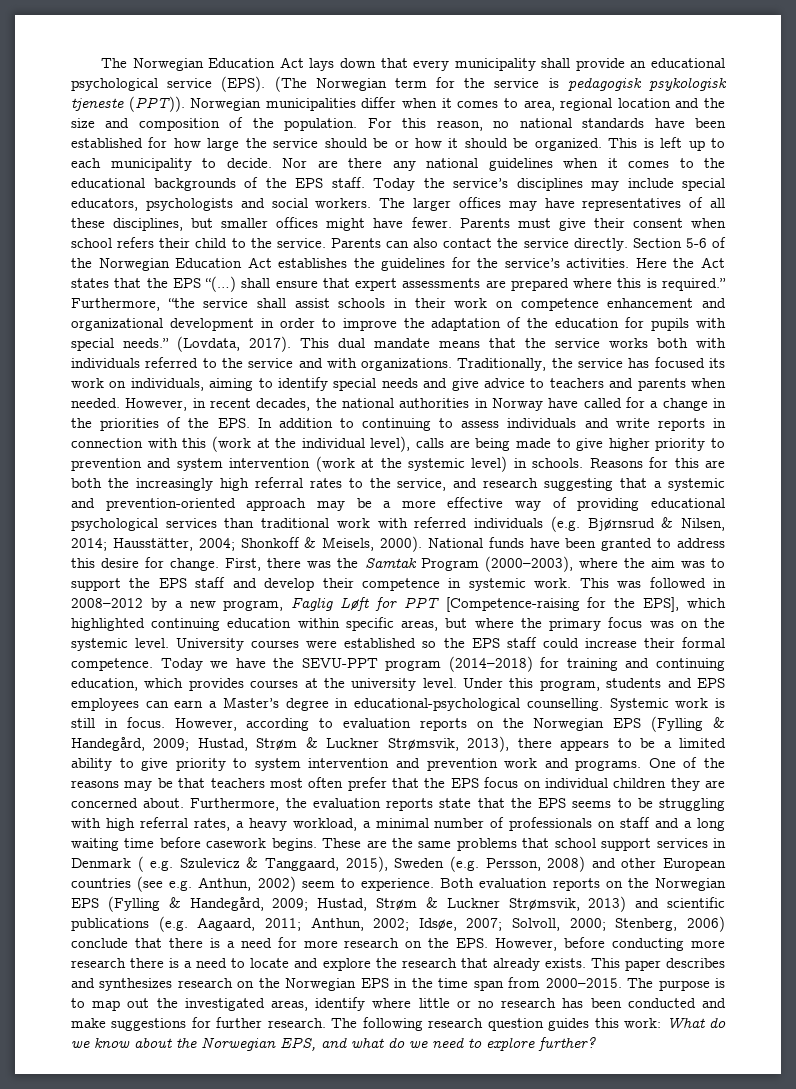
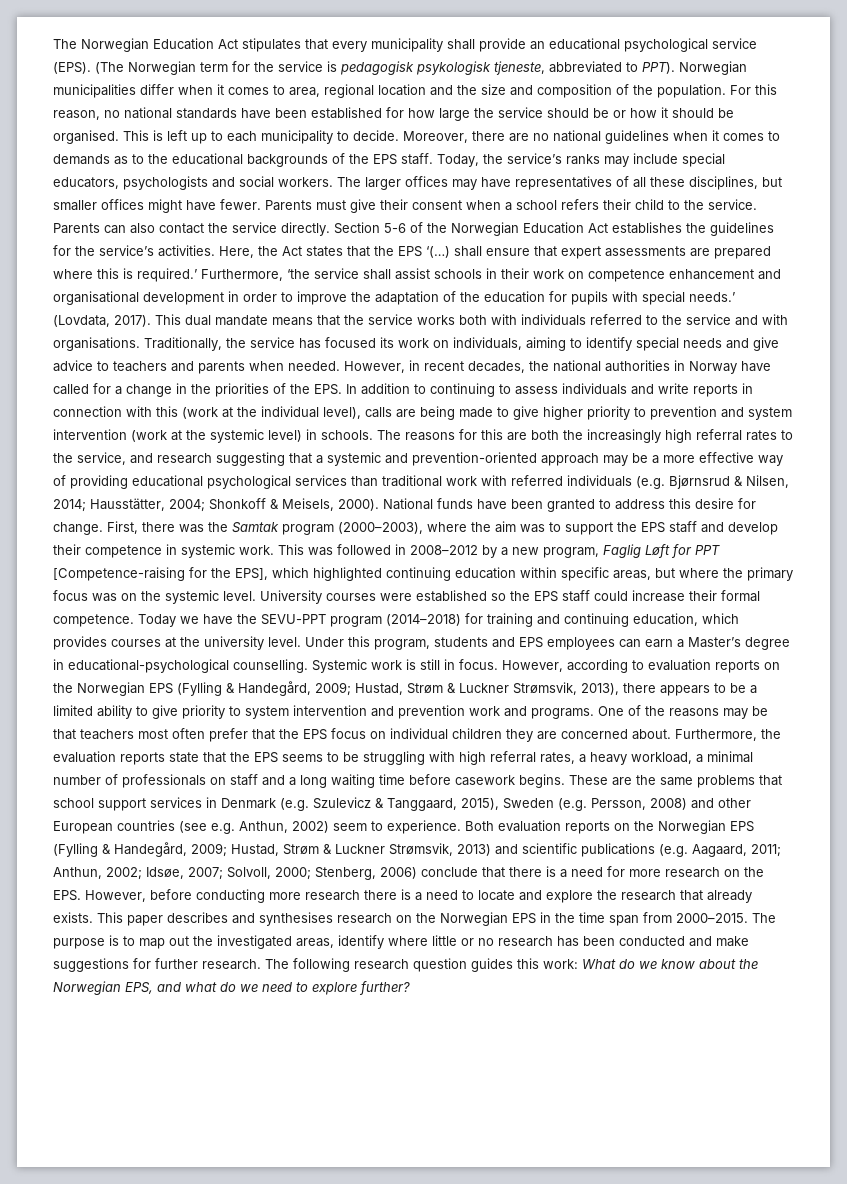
- The Norwegian Education Act lays down that every municipality shall provide an educational psychological service (EPS).
+ The Norwegian Education Act stipulates that every municipality shall provide an educational psychological service (EPS).
- (The Norwegian term for the service is pedagogisk psykologisk tjeneste (PPT)).
+ (The Norwegian term for the service is pedagogisk psykologisk tjeneste, abbreviated to PPT).
- For this reason, no national standards have been established for how large the service should be or how it should be organized.
+ For this reason, no national standards have been established for how large the service should be or how it should be organised.
- Nor are there any national guidelines when it comes to the educational backgrounds of the EPS staff.
+ Moreover, there are no national guidelines when it comes to demands as to the educational backgrounds of the EPS staff.
- Today the service’s disciplines may include special educators, psychologists and social workers.
+ Today, the service’s ranks may include special educators, psychologists and social workers.
- Parents must give their consent when school refers their child to the service.
+ Parents must give their consent when a school refers their child to the service.
- Here the Act states that the EPS “(…) shall ensure that expert assessments are prepared where this is required.” Furthermore, “the service shall assist schools in their work on competence enhancement and organizational development in order to improve the adaptation of the education for pupils with special needs.”
+ Here, the Act states that the EPS ‘(…) shall ensure that expert assessments are prepared where this is required.’ Furthermore, ‘the service shall assist schools in their work on competence enhancement and organisational development in order to improve the adaptation of the education for pupils with special needs.’
- This dual mandate means that the service works both with individuals referred to the service and with organizations.
+ This dual mandate means that the service works both with individuals referred to the service and with organisations.
- Reasons for this are both the increasingly high referral rates to the service, and research suggesting that a systemic and prevention-oriented approach may be a more effective way of providing educational psychological services than traditional work with referred individuals (e.g. Bjørnsrud & Nilsen, 2014; Hausstätter, 2004; Shonkoff & Meisels, 2000).
+ The reasons for this are both the increasingly high referral rates to the service, and research suggesting that a systemic and prevention-oriented approach may be a more effective way of providing educational psychological services than traditional work with referred individuals (e.g. Bjørnsrud & Nilsen, 2014; Hausstätter, 2004; Shonkoff & Meisels, 2000).
- First, there was the Samtak Program (2000–2003), where the aim was to support the EPS staff and develop their competence in systemic work.
+ First, there was the Samtak program (2000–2003), where the aim was to support the EPS staff and develop their competence in systemic work.
- These are the same problems that school support services in Denmark ( e.g. Szulevicz & Tanggaard, 2015), Sweden (e.g. Persson, 2008) and other European countries (see e.g. Anthun, 2002) seem to experience.
+ These are the same problems that school support services in Denmark (e.g. Szulevicz & Tanggaard, 2015), Sweden (e.g. Persson, 2008) and other European countries (see e.g. Anthun, 2002) seem to experience.
- This paper describes and synthesizes research on the Norwegian EPS in the time span from 2000–2015.
+ This paper describes and synthesises research on the Norwegian EPS in the time span from 2000–2015.

